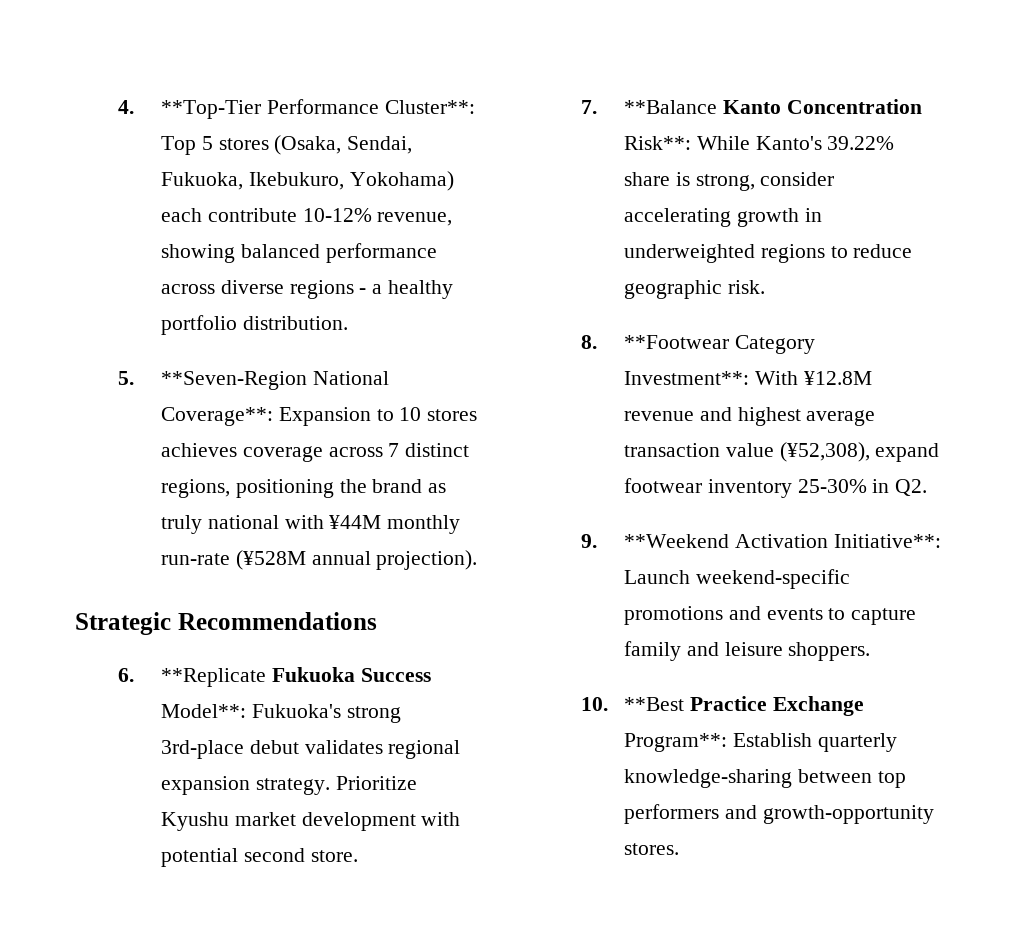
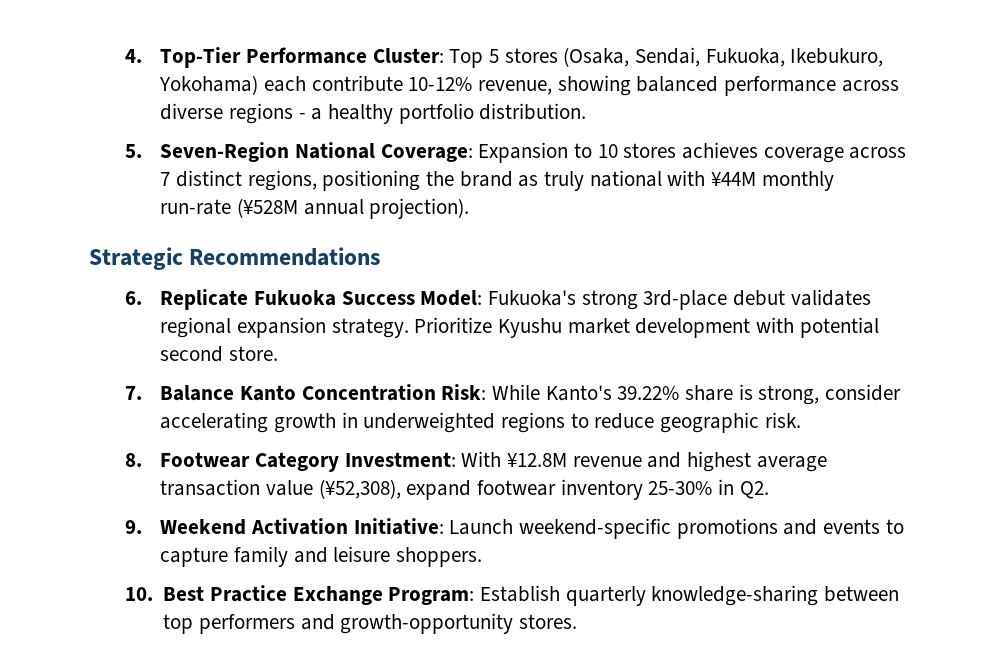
- 4. **Top-Tier Performance Cluster**: Top 5 stores (Osaka, Sendai, Fukuoka, Ikebukuro, Yokohama) each contribute 10-12% revenue, showing balanced performance across diverse regions - a healthy portfolio distribution.
+ 4. Top-Tier Performance Cluster: Top 5 stores (Osaka, Sendai, Fukuoka, Ikebukuro, Yokohama) each contribute 10-12% revenue, showing balanced performance across diverse regions - a healthy portfolio distribution.
- 5. **Seven-Region National Coverage**: Expansion to 10 stores achieves coverage across 7 distinct regions, positioning the brand as truly national with ¥44M monthly run-rate (¥528M annual projection).
+ 5. Seven-Region National Coverage: Expansion to 10 stores achieves coverage across 7 distinct regions, positioning the brand as truly national with ¥44M monthly run-rate (¥528M annual projection).
- 6. **Replicate Fukuoka Success Model**: Fukuoka's strong 3rd-place debut validates regional expansion strategy.
+ 6. Replicate Fukuoka Success Model: Fukuoka's strong 3rd-place debut validates regional expansion strategy.
- 7. **Balance Kanto Concentration Risk**: While Kanto's 39.22% share is strong, consider accelerating growth in underweighted regions to reduce geographic risk.
+ 7. Balance Kanto Concentration Risk: While Kanto's 39.22% share is strong, consider accelerating growth in underweighted regions to reduce geographic risk.
- 8. **Footwear Category Investment**: With ¥12.8M revenue and highest average transaction value (¥52,308), expand footwear inventory 25-30% in Q2.
+ 8. Footwear Category Investment: With ¥12.8M revenue and highest average transaction value (¥52,308), expand footwear inventory 25-30% in Q2.
- 9. **Weekend Activation Initiative**: Launch weekend-specific promotions and events to capture family and leisure shoppers.
+ 9. Weekend Activation Initiative: Launch weekend-specific promotions and events to capture family and leisure shoppers.
- 10. **Best Practice Exchange Program**: Establish quarterly knowledge-sharing between top performers and growth-opportunity stores.
+ 10. Best Practice Exchange Program: Establish quarterly knowledge-sharing between top performers and growth-opportunity stores.

